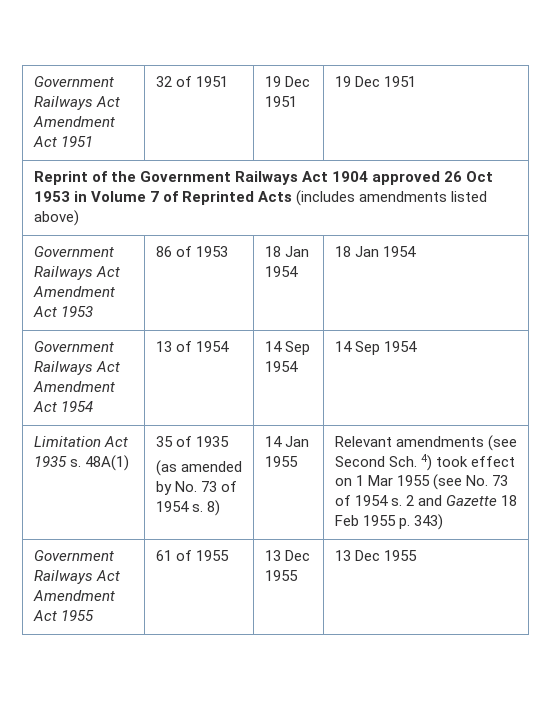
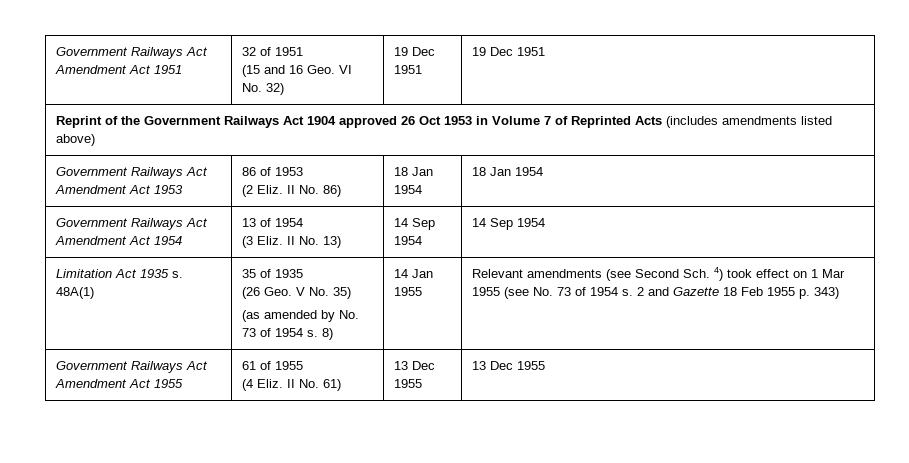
- Government Railways Act Amendment Act 1951 | 32 of 1951 | 19 Dec 1951 | 19 Dec 1951
+ Government Railways Act Amendment Act 1951 | 32 of 1951
+ (15 and 16 Geo. VI No. 32) | 19 Dec 1951 | 19 Dec 1951
- Government Railways Act Amendment Act 1953 | 86 of 1953 | 18 Jan 1954 | 18 Jan 1954
+ Government Railways Act Amendment Act 1953 | 86 of 1953
+ (2 Eliz. II No. 86) | 18 Jan 1954 | 18 Jan 1954
- Government Railways Act Amendment Act 1954 | 13 of 1954 | 14 Sep 1954 | 14 Sep 1954
+ Government Railways Act Amendment Act 1954 | 13 of 1954
+ (3 Eliz. II No. 13) | 14 Sep 1954 | 14 Sep 1954
+ (26 Geo. V No. 35)
- Government Railways Act Amendment Act 1955 | 61 of 1955 | 13 Dec 1955 | 13 Dec 1955
+ Government Railways Act Amendment Act 1955 | 61 of 1955
+ (4 Eliz. II No. 61) | 13 Dec 1955 | 13 Dec 1955

